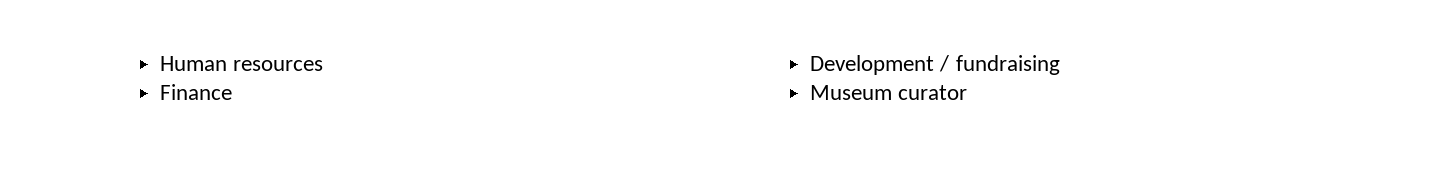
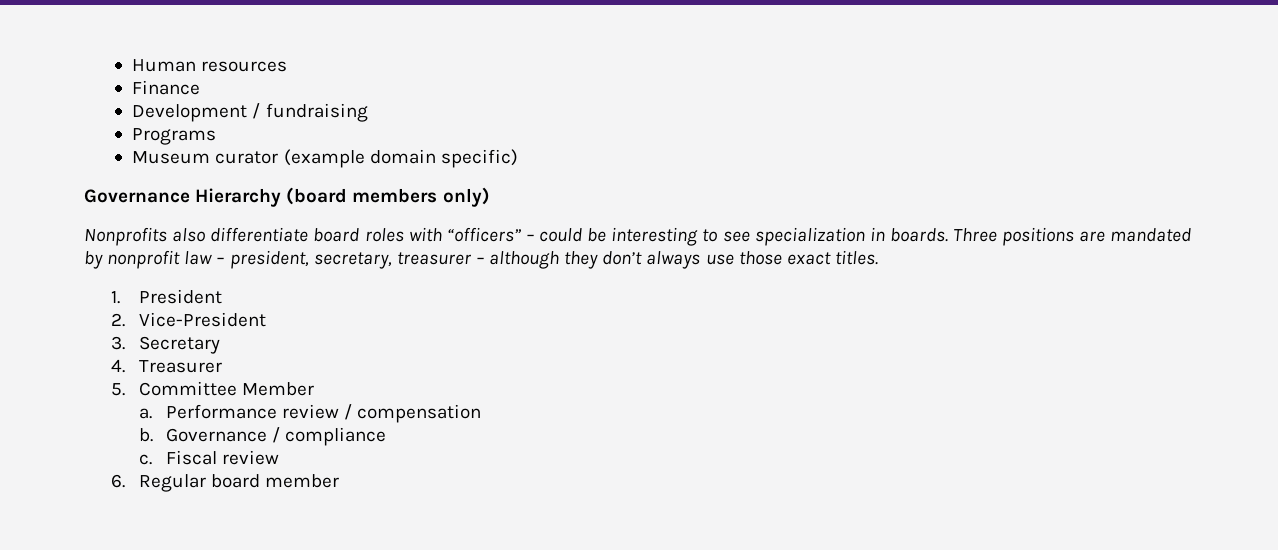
+ Programs
- Museum curator
+ Museum curator (example domain specific)
+ Governance Hierarchy (board members only)
+ Nonprofits also differentiate board roles with “officers” – could be interesting to see specialization in boards. Three positions are mandated by nonprofit law – president, secretary, treasurer – although they don’t always use those exact titles.
+ 1. President
+ 2. Vice-President
+ 3. Secretary
+ 4. Treasurer
+ 5. Committee Member
+ a. Performance review / compensation
+ b. Governance / compliance
+ c. Fiscal review
+ 6. Regular board member

